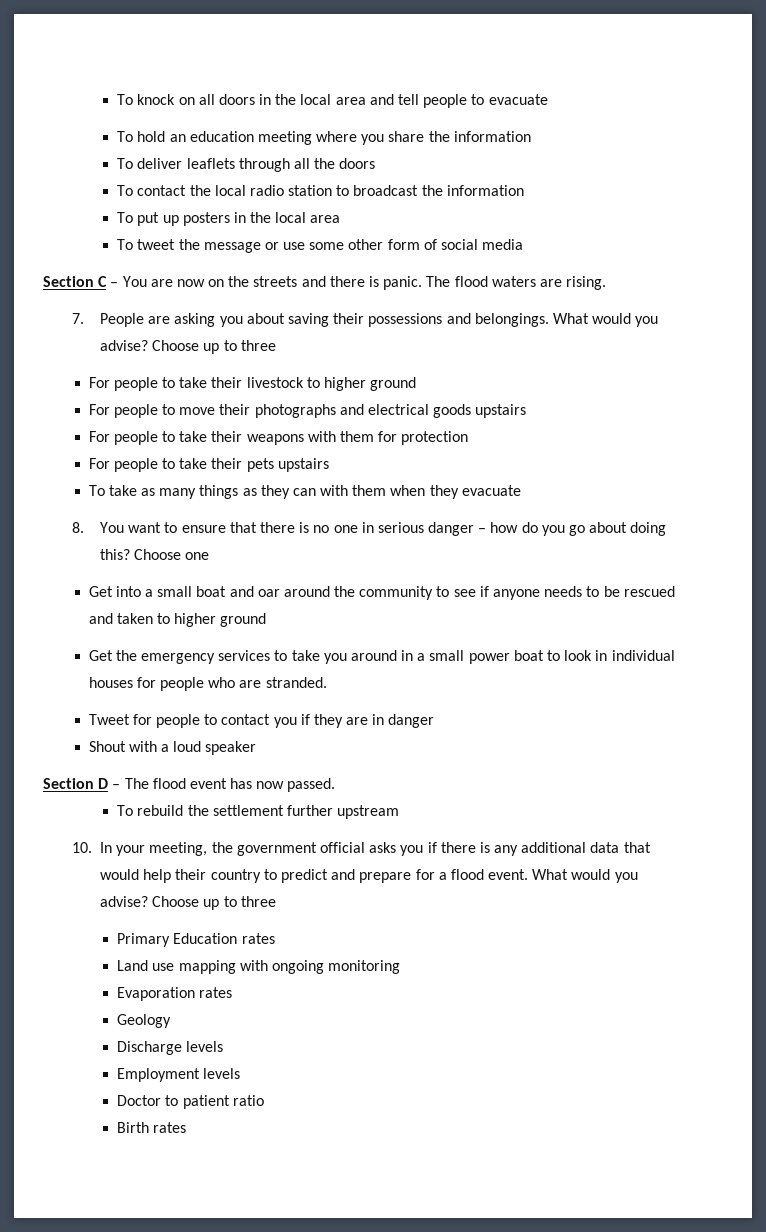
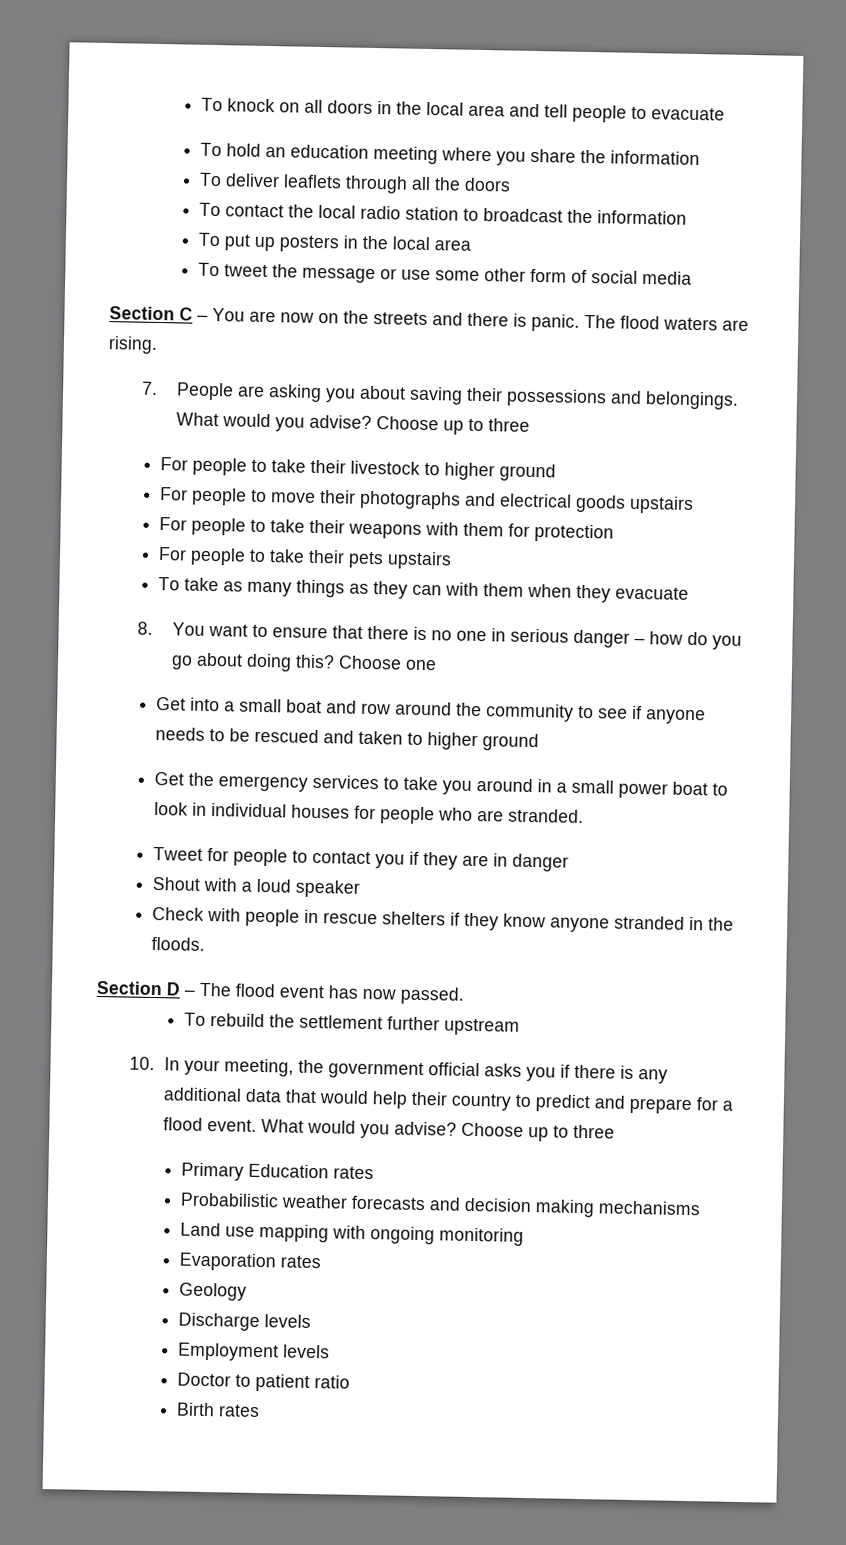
- Get into a small boat and oar around the community to see if anyone needs to be rescued and taken to higher ground
+ Get into a small boat and row around the community to see if anyone needs to be rescued and taken to higher ground
+ Check with people in rescue shelters if they know anyone stranded in the floods.
+ Probabilistic weather forecasts and decision making mechanisms

